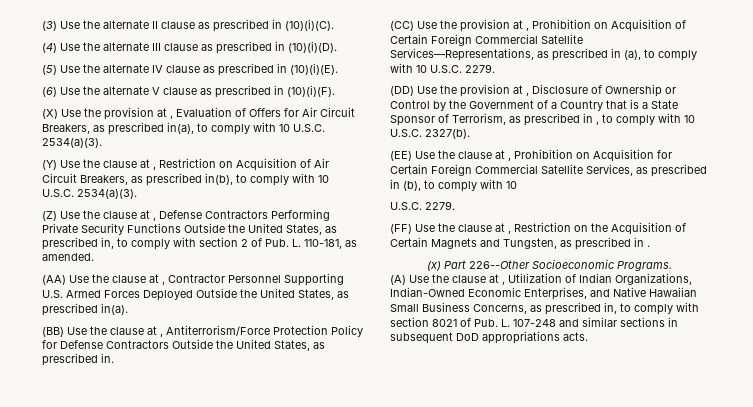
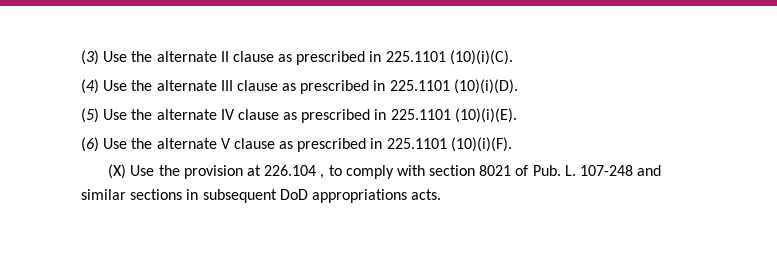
- (3) Use the alternate II clause as prescribed in (10)(i)(C).
+ (3) Use the alternate II clause as prescribed in 225.1101 (10)(i)(C).
- (4) Use the alternate III clause as prescribed in (10)(i)(D).
+ (4) Use the alternate III clause as prescribed in 225.1101 (10)(i)(D).
- (5) Use the alternate IV clause as prescribed in (10)(i)(E).
+ (5) Use the alternate IV clause as prescribed in 225.1101 (10)(i)(E).
- (6) Use the alternate V clause as prescribed in (10)(i)(F).
+ (6) Use the alternate V clause as prescribed in 225.1101 (10)(i)(F).
- (X) Use the provision at , Evaluation of Offers for Air Circuit Breakers, as prescribed in(a), to comply with 10 U.S.C. 2534(a)(3).
- (Y) Use the clause at , Restriction on Acquisition of Air Circuit Breakers, as prescribed in(b), to comply with 10 U.S.C. 2534(a)(3).
- (Z) Use the clause at , Defense Contractors Performing Private Security Functions Outside the United States, as prescribed in, to comply with section 2 of Pub. L. 110-181, as amended.
- (AA) Use the clause at , Contractor Personnel Supporting U.S. Armed Forces Deployed Outside the United States, as prescribed in(a).
- (BB) Use the clause at , Antiterrorism/Force Protection Policy for Defense Contractors Outside the United States, as prescribed in.
- (CC) Use the provision at , Prohibition on Acquisition of Certain Foreign Commercial Satellite Services—Representations, as prescribed in (a), to comply with 10 U.S.C. 2279.
- (DD) Use the provision at , Disclosure of Ownership or Control by the Government of a Country that is a State Sponsor of Terrorism, as prescribed in , to comply with 10 U.S.C. 2327(b).
- (EE) Use the clause at , Prohibition on Acquisition for Certain Foreign Commercial Satellite Services, as prescribed in (b), to comply with 10
- U.S.C. 2279.
- (FF) Use the clause at , Restriction on the Acquisition of Certain Magnets and Tungsten, as prescribed in .
- (x) Part 226--Other Socioeconomic Programs.
- (A) Use the clause at , Utilization of Indian Organizations, Indian-Owned Economic Enterprises, and Native Hawaiian Small Business Concerns, as prescribed in, to comply with section 8021 of Pub. L. 107-248 and similar sections in subsequent DoD appropriations acts.
+ (X) Use the provision at 226.104 , to comply with section 8021 of Pub. L. 107-248 and similar sections in subsequent DoD appropriations acts.

